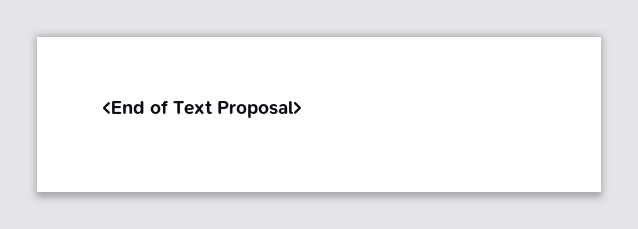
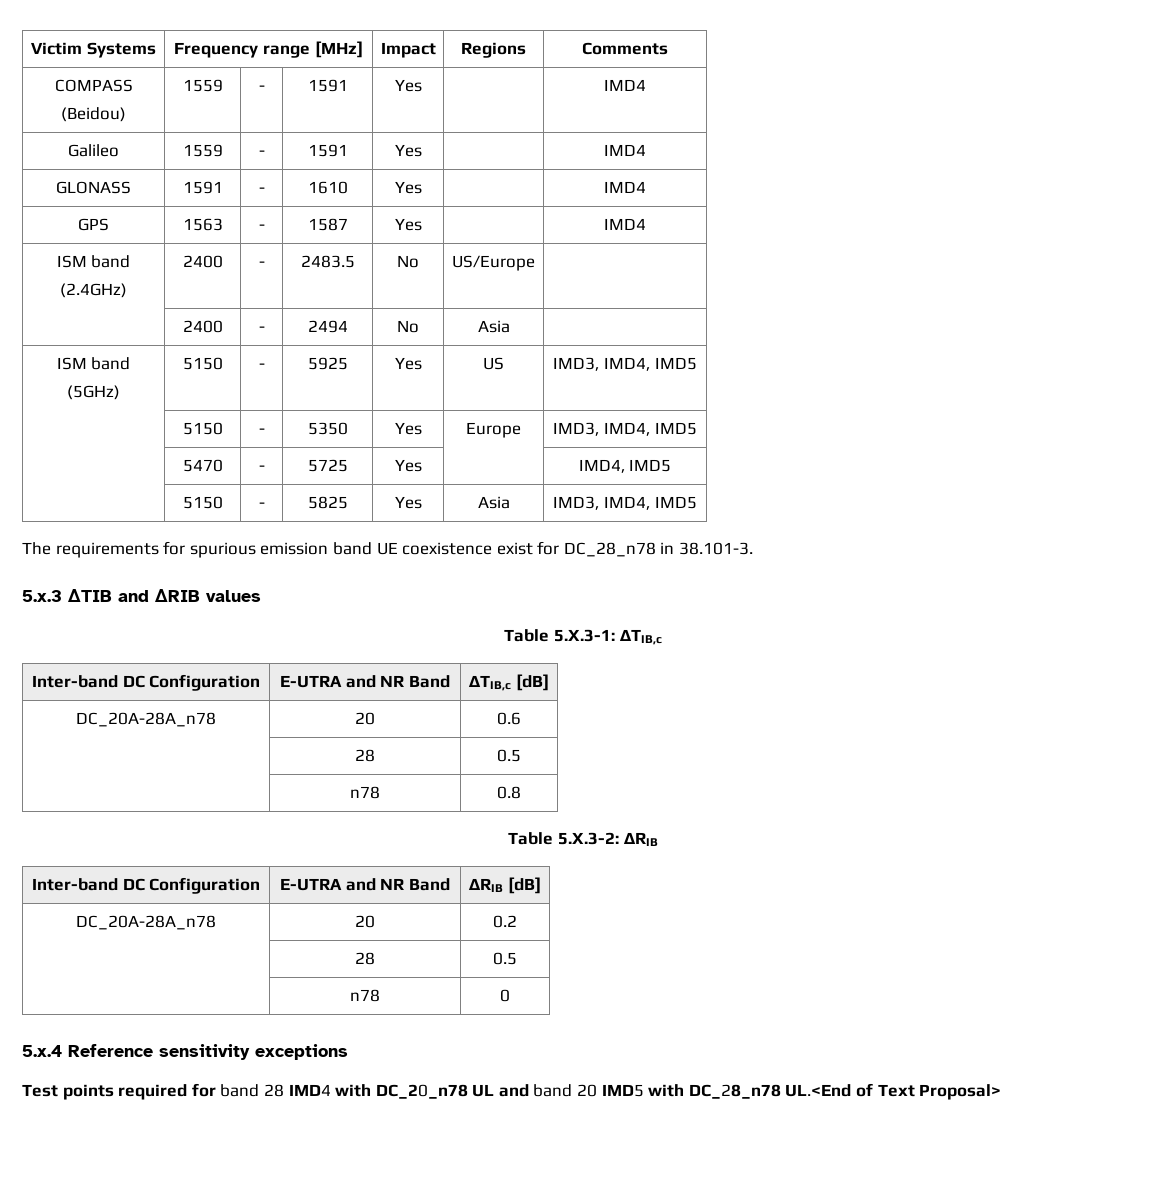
- <End of Text Proposal>
+ Victim Systems | Frequency range [MHz] | Impact | Regions | Comments
+ COMPASS
+ (Beidou) | 1559 | - | 1591 | Yes | | IMD4
+ Galileo | 1559 | - | 1591 | Yes | | IMD4
+ GLONASS | 1591 | - | 1610 | Yes | | IMD4
+ GPS | 1563 | - | 1587 | Yes | | IMD4
+ ISM band
+ (2.4GHz) | 2400 | - | 2483.5 | No | US/Europe |
+ | 2400 | - | 2494 | No | Asia |
+ ISM band
+ (5GHz) | 5150 | - | 5925 | Yes | US | IMD3, IMD4, IMD5
+ | 5150 | - | 5350 | Yes | Europe | IMD3, IMD4, IMD5
+ | 5470 | - | 5725 | Yes | | IMD4, IMD5
+ | 5150 | - | 5825 | Yes | Asia | IMD3, IMD4, IMD5
+ The requirements for spurious emission band UE coexistence exist for DC_28_n78 in 38.101-3.
+ 5.x.3 ∆TIB and ∆RIB values
+ Table 5.X.3-1: ΔTIB,c
+ Inter-band DC Configuration | E-UTRA and NR Band | ΔTIB,c [dB]
+ DC_20A-28A_n78 | 20 | 0.6
+ | 28 | 0.5
+ | n78 | 0.8
+ Table 5.X.3-2: ΔRIB
+ Inter-band DC Configuration | E-UTRA and NR Band | ΔRIB [dB]
+ DC_20A-28A_n78 | 20 | 0.2
+ | 28 | 0.5
+ | n78 | 0
+ 5.x.4 Reference sensitivity exceptions
+ Test points required for band 28 IMD4 with DC_20_n78 UL and band 20 IMD5 with DC_28_n78 UL.<End of Text Proposal>

